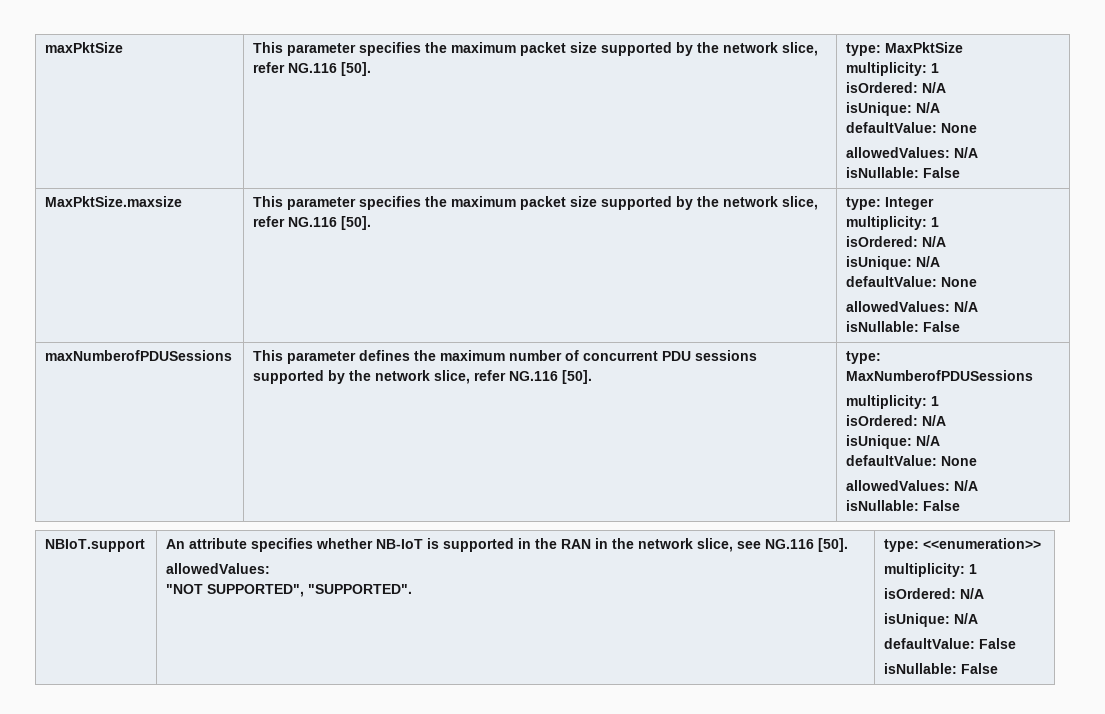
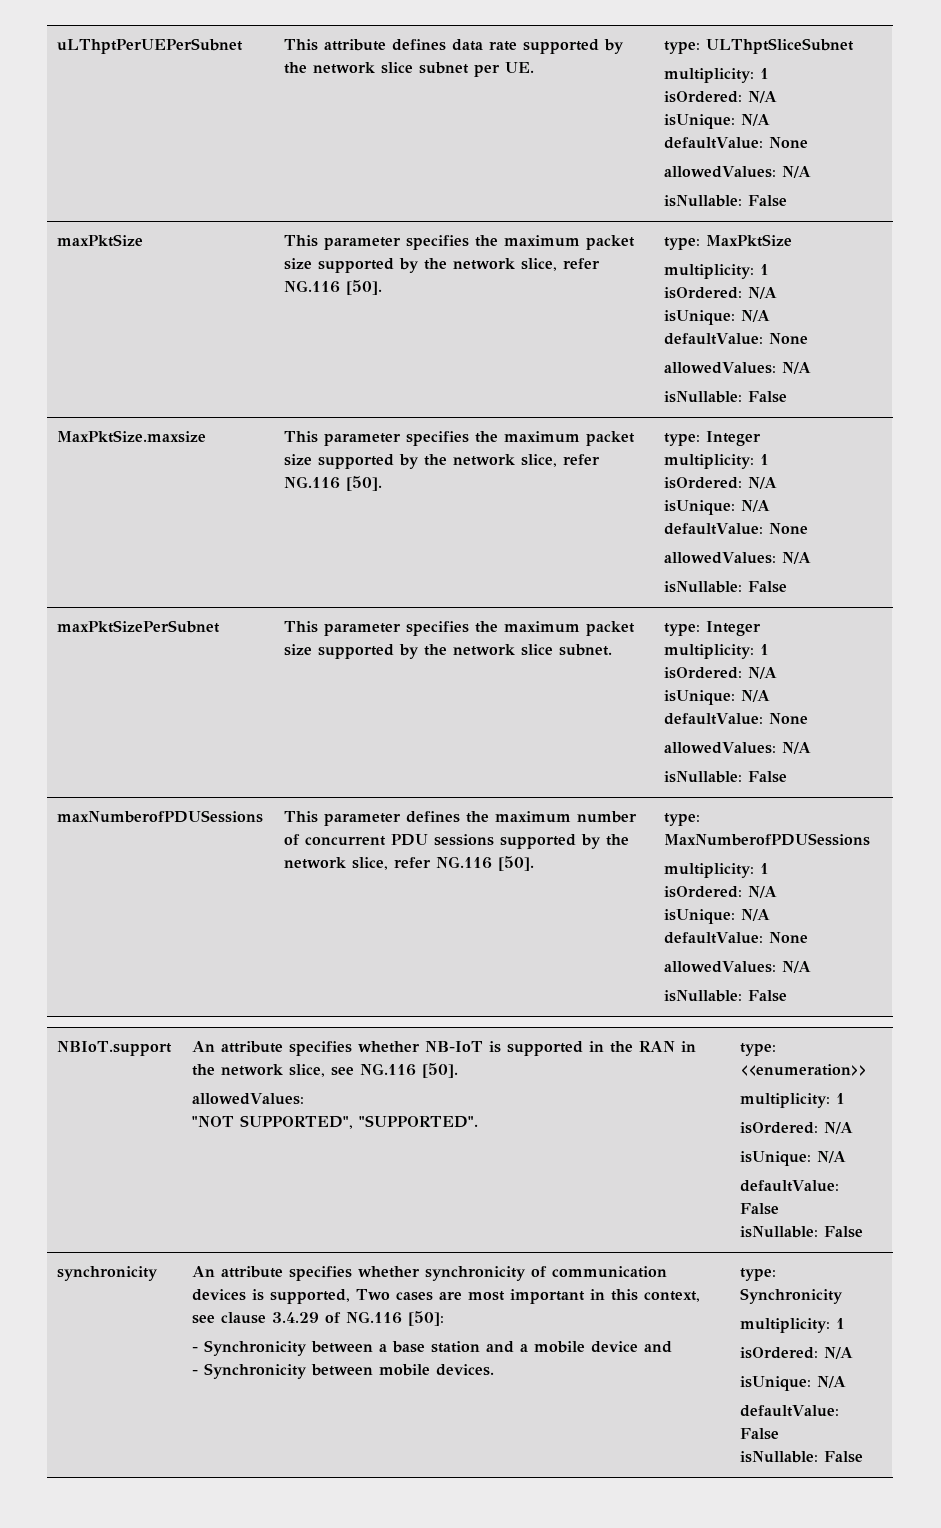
+ uLThptPerUEPerSubnet | This attribute defines data rate supported by the network slice subnet per UE. | type: ULThptSliceSubnet
+ multiplicity: 1
+ isOrdered: N/A
+ isUnique: N/A
+ defaultValue: None
+ allowedValues: N/A
+ isNullable: False
+ maxPktSizePerSubnet | This parameter specifies the maximum packet size supported by the network slice subnet. | type: Integer
+ multiplicity: 1
+ isOrdered: N/A
+ isUnique: N/A
+ defaultValue: None
+ allowedValues: N/A
+ isNullable: False
+ synchronicity | An attribute specifies whether synchronicity of communication devices is supported, Two cases are most important in this context, see clause 3.4.29 of NG.116 [50]:
+ - Synchronicity between a base station and a mobile device and
+ - Synchronicity between mobile devices. | type: Synchronicity
+ multiplicity: 1
+ isOrdered: N/A
+ isUnique: N/A
+ defaultValue: False
+ isNullable: False

